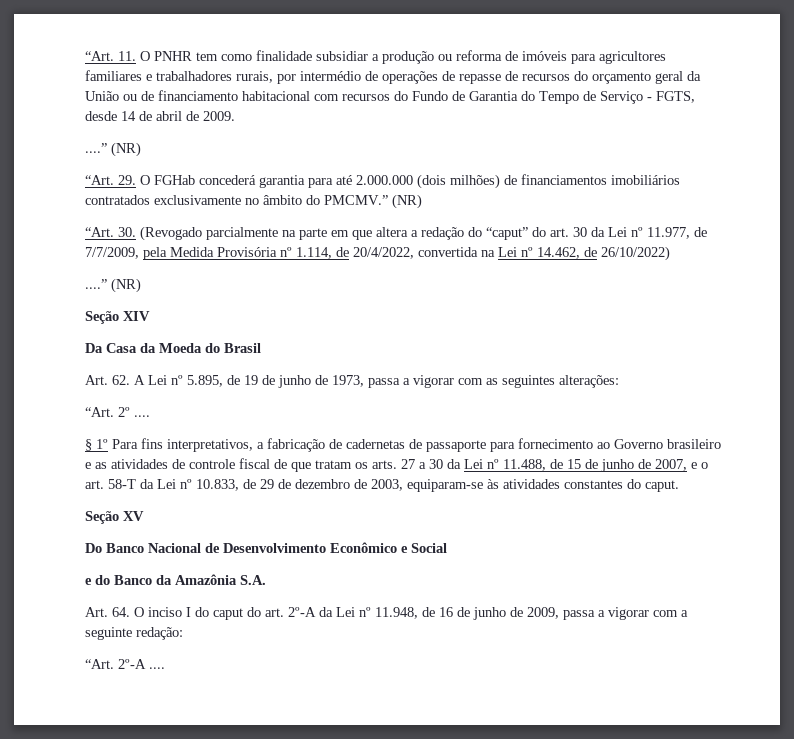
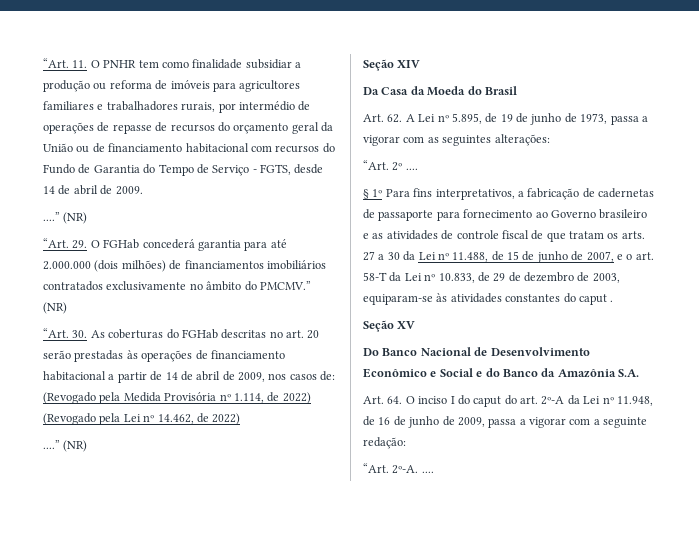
- “Art. 30. (Revogado parcialmente na parte em que altera a redação do “caput” do art. 30 da Lei nº 11.977, de 7/7/2009, pela Medida Provisória nº 1.114, de 20/4/2022, convertida na Lei nº 14.462, de 26/10/2022)
+ “Art. 30. As coberturas do FGHab descritas no art. 20 serão prestadas às operações de financiamento habitacional a partir de 14 de abril de 2009, nos casos de: (Revogado pela Medida Provisória nº 1.114, de 2022) (Revogado pela Lei nº 14.462, de 2022)
- § 1º Para fins interpretativos, a fabricação de cadernetas de passaporte para fornecimento ao Governo brasileiro e as atividades de controle fiscal de que tratam os arts. 27 a 30 da Lei nº 11.488, de 15 de junho de 2007, e o art. 58-T da Lei nº 10.833, de 29 de dezembro de 2003, equiparam-se às atividades constantes do caput.
+ § 1º Para fins interpretativos, a fabricação de cadernetas de passaporte para fornecimento ao Governo brasileiro e as atividades de controle fiscal de que tratam os arts. 27 a 30 da Lei nº 11.488, de 15 de junho de 2007, e o art. 58-T da Lei nº 10.833, de 29 de dezembro de 2003, equiparam-se às atividades constantes do caput .
- Do Banco Nacional de Desenvolvimento Econômico e Social
- e do Banco da Amazônia S.A.
+ Do Banco Nacional de Desenvolvimento Econômico e Social e do Banco da Amazônia S.A.
- “Art. 2º-A ....
+ “Art. 2º-A. ....

